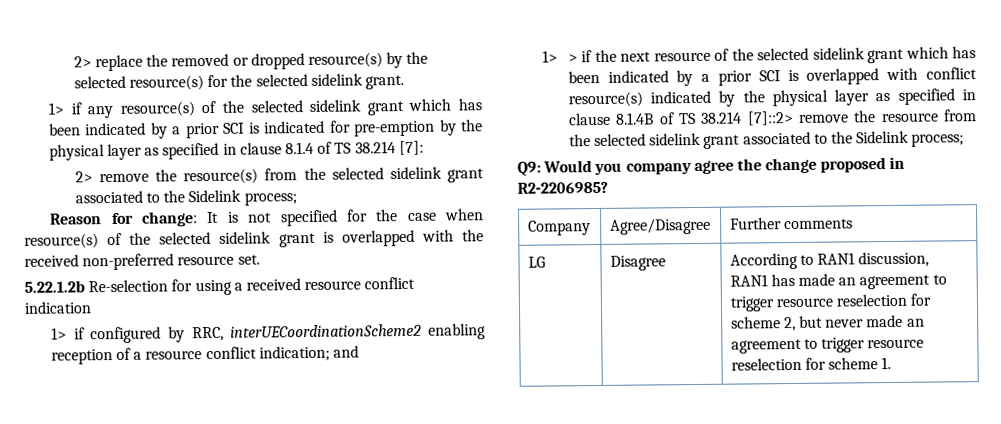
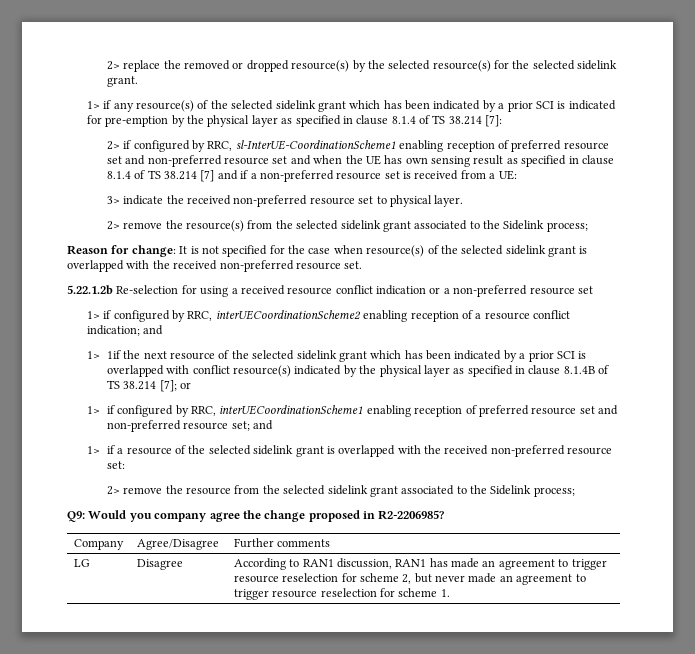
+ 2> if configured by RRC, sl-InterUE-CoordinationScheme1 enabling reception of preferred resource set and non-preferred resource set and when the UE has own sensing result as specified in clause 8.1.4 of TS 38.214 [7] and if a non-preferred resource set is received from a UE:
+ 3> indicate the received non-preferred resource set to physical layer.
- 5.22.1.2b Re-selection for using a received resource conflict indication
+ 5.22.1.2b Re-selection for using a received resource conflict indication or a non-preferred resource set
- 1> > if the next resource of the selected sidelink grant which has been indicated by a prior SCI is overlapped with conflict resource(s) indicated by the physical layer as specified in clause 8.1.4B of TS 38.214 [7]::2> remove the resource from the selected sidelink grant associated to the Sidelink process;
+ 1> 1if the next resource of the selected sidelink grant which has been indicated by a prior SCI is overlapped with conflict resource(s) indicated by the physical layer as specified in clause 8.1.4B of TS 38.214 [7]; or
+ 1> if configured by RRC, interUECoordinationScheme1 enabling reception of preferred resource set and non-preferred resource set; and
+ 1> if a resource of the selected sidelink grant is overlapped with the received non-preferred resource set:
+ 2> remove the resource from the selected sidelink grant associated to the Sidelink process;

